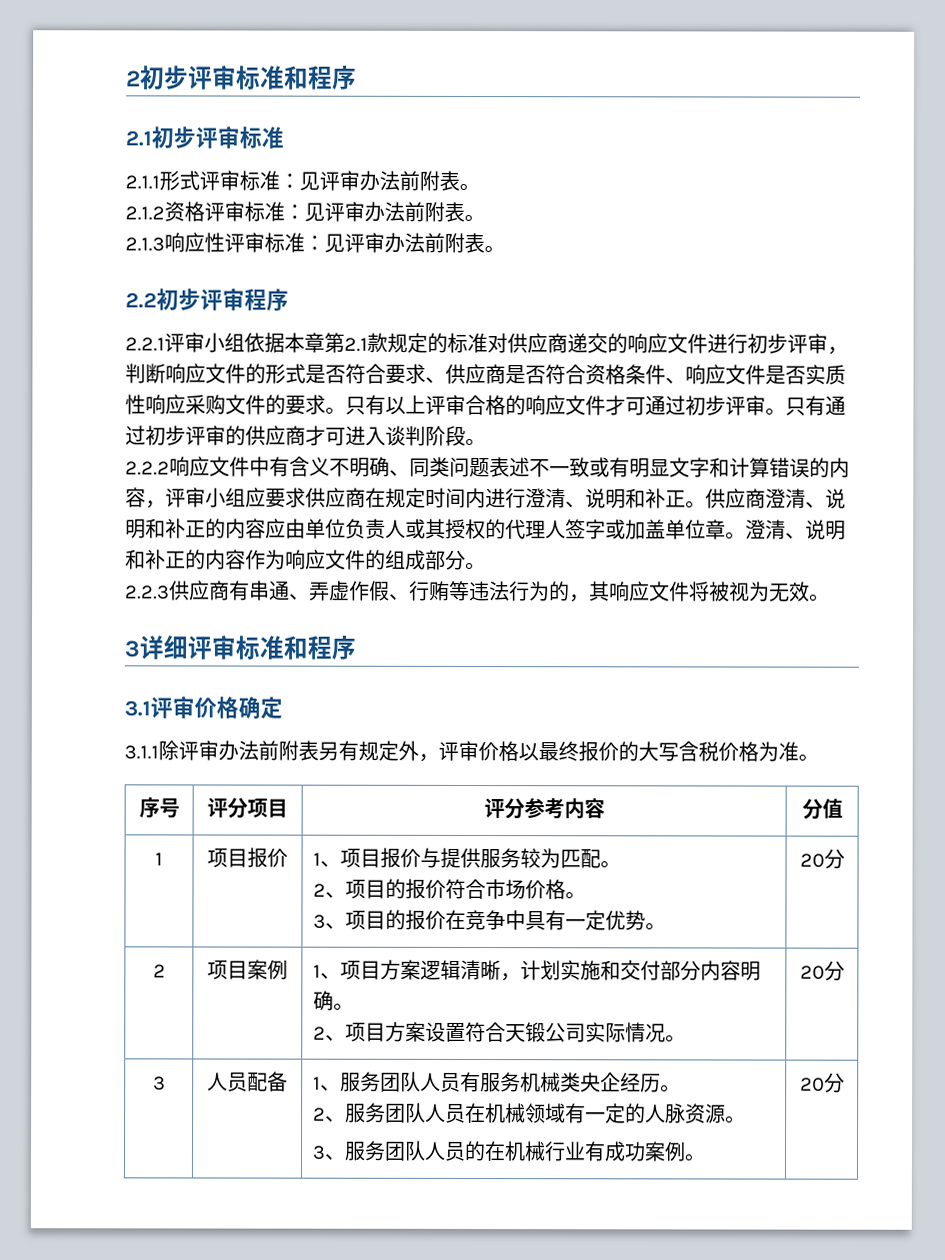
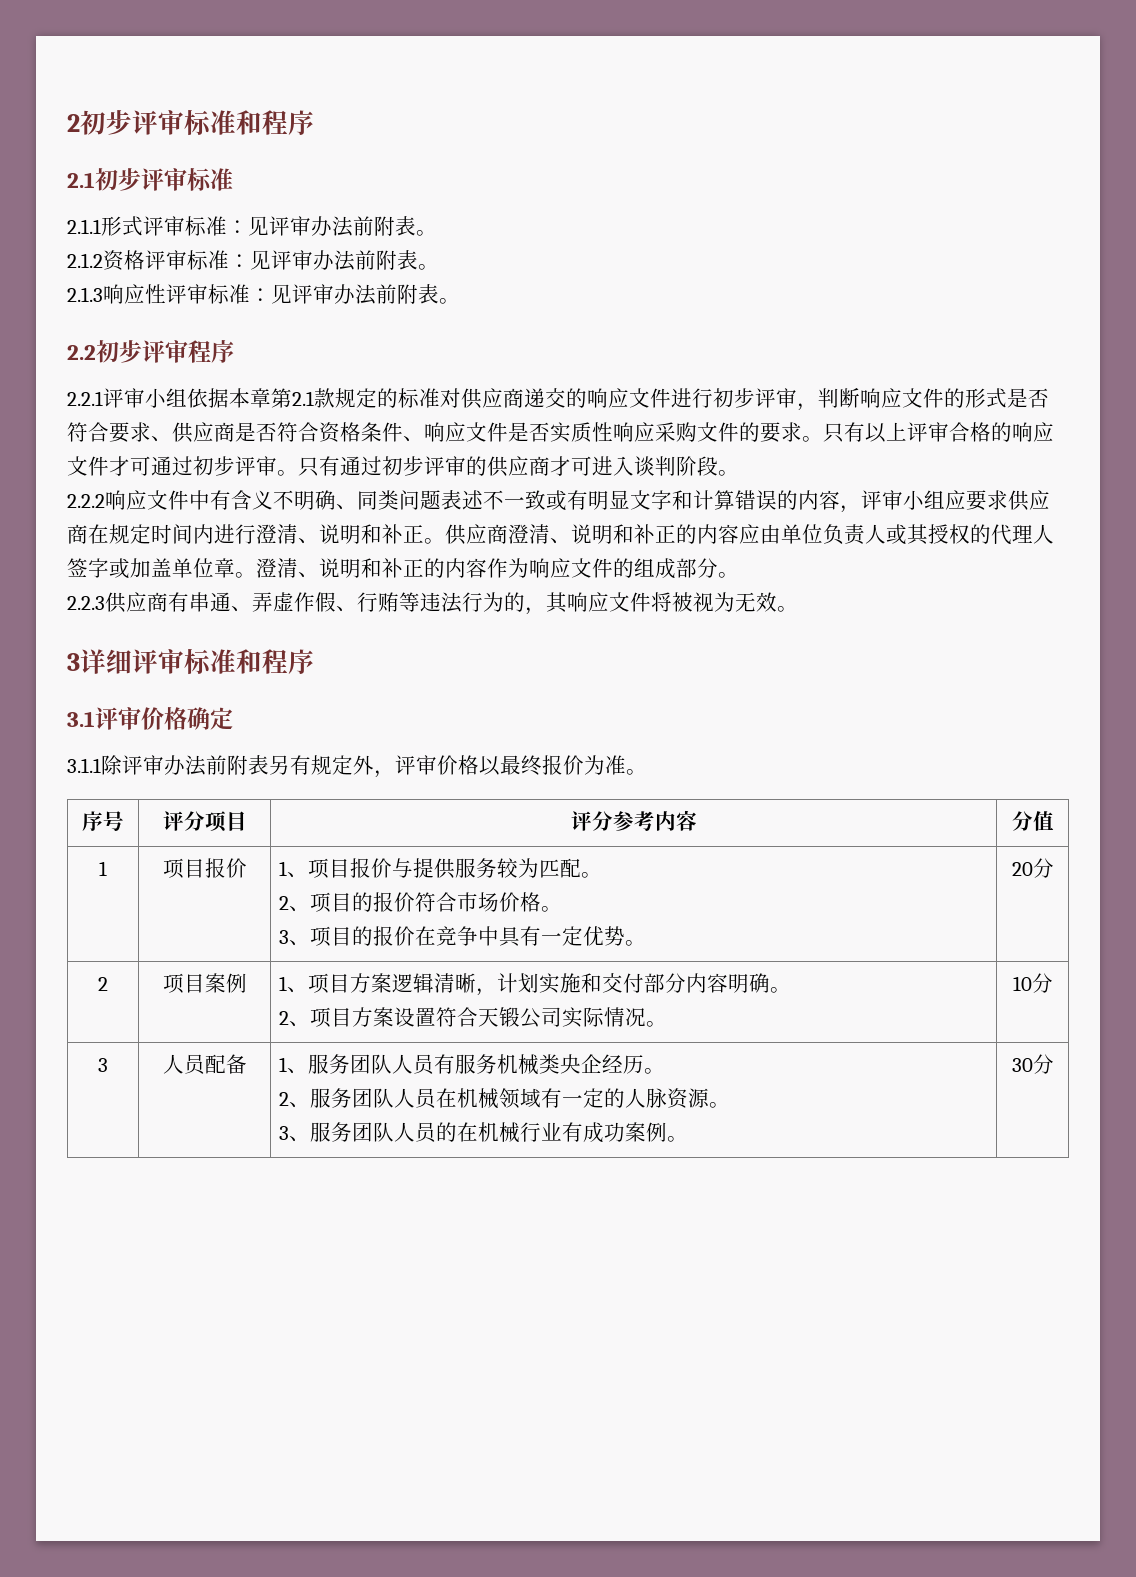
- 3.1.1除评审办法前附表另有规定外，评审价格以最终报价的大写含税价格为准。
+ 3.1.1除评审办法前附表另有规定外，评审价格以最终报价为准。
  2 | 项目案例 | 1、项目方案逻辑清晰，计划实施和交付部分内容明确。
- 2、项目方案设置符合天锻公司实际情况。 | 20分
+ 2、项目方案设置符合天锻公司实际情况。 | 10分
  3 | 人员配备 | 1、服务团队人员有服务机械类央企经历。
  2、服务团队人员在机械领域有一定的人脉资源。
- 3、服务团队人员的在机械行业有成功案例。 | 20分
+ 3、服务团队人员的在机械行业有成功案例。 | 30分

